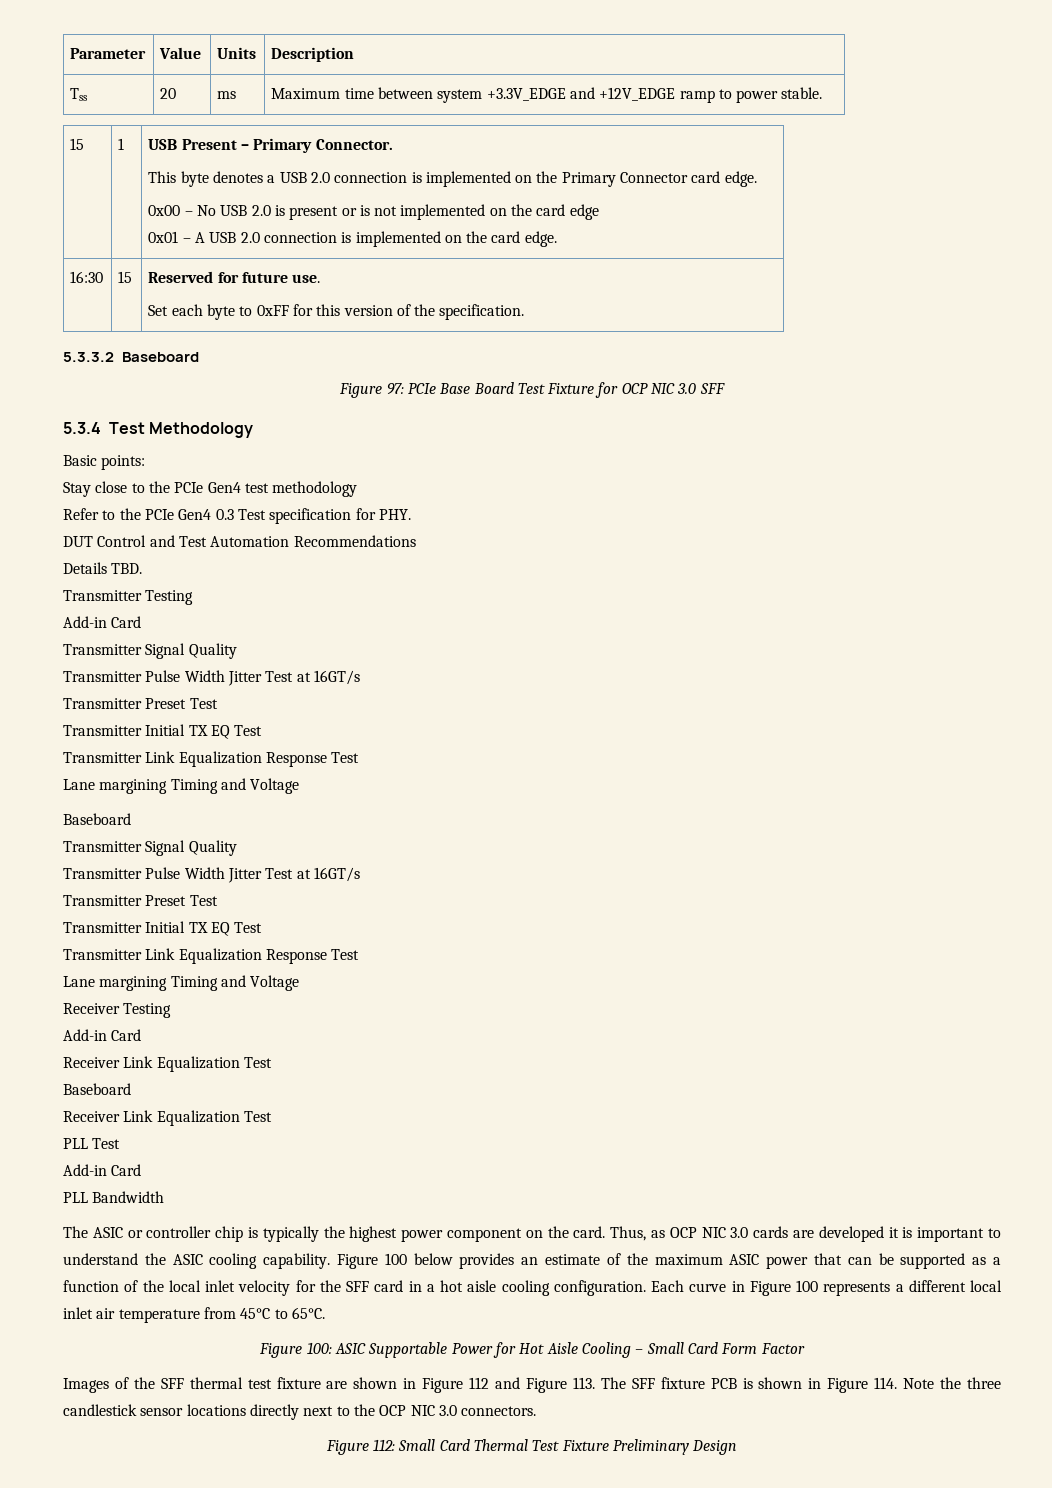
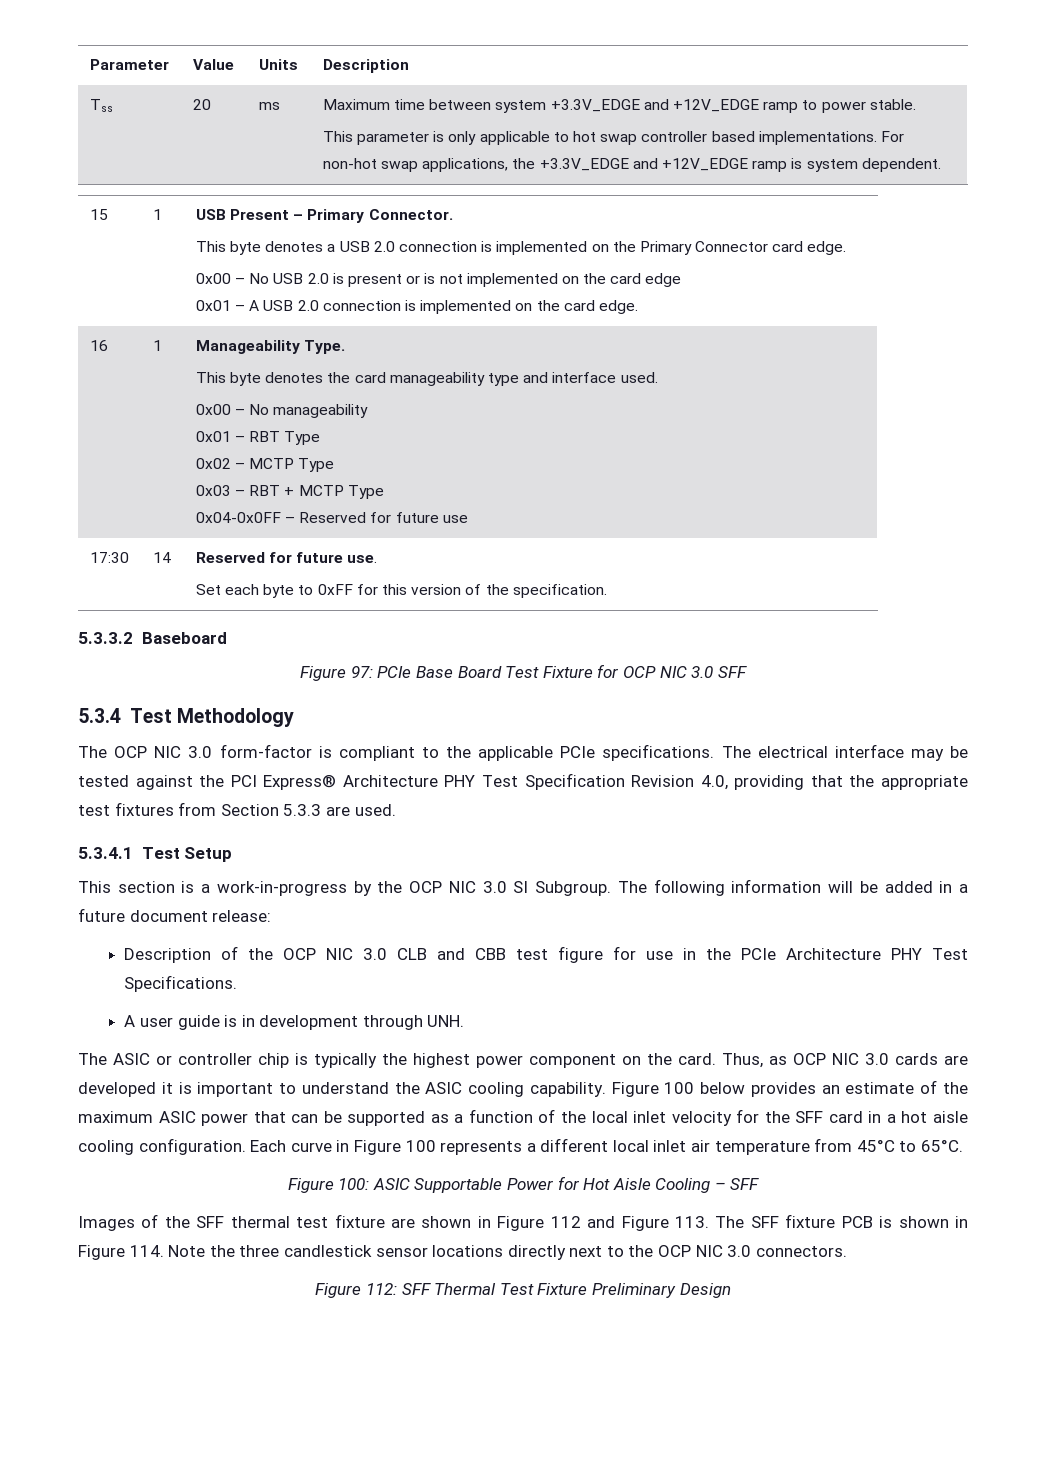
  Tss | 20 | ms | Maximum time between system +3.3V_EDGE and +12V_EDGE ramp to power stable.
+ This parameter is only applicable to hot swap controller based implementations. For non-hot swap applications, the +3.3V_EDGE and +12V_EDGE ramp is system dependent.
- 16:30 | 15 | Reserved for future use.
+ 16 | 1 | Manageability Type.
+ This byte denotes the card manageability type and interface used.
+ 0x00 – No manageability
+ 0x01 – RBT Type
+ 0x02 – MCTP Type
+ 0x03 – RBT + MCTP Type
+ 0x04-0x0FF – Reserved for future use
+ 17:30 | 14 | Reserved for future use.
- Basic points:
- Stay close to the PCIe Gen4 test methodology
- Refer to the PCIe Gen4 0.3 Test specification for PHY.
- DUT Control and Test Automation Recommendations
- Details TBD.
- Transmitter Testing
- Add-in Card
- Transmitter Signal Quality
- Transmitter Pulse Width Jitter Test at 16GT/s
- Transmitter Preset Test
- Transmitter Initial TX EQ Test
- Transmitter Link Equalization Response Test
- Lane margining Timing and Voltage
- Baseboard
- Transmitter Signal Quality
- Transmitter Pulse Width Jitter Test at 16GT/s
- Transmitter Preset Test
- Transmitter Initial TX EQ Test
- Transmitter Link Equalization Response Test
- Lane margining Timing and Voltage
- Receiver Testing
- Add-in Card
- Receiver Link Equalization Test
- Baseboard
- Receiver Link Equalization Test
- PLL Test
- Add-in Card
- PLL Bandwidth
+ The OCP NIC 3.0 form-factor is compliant to the applicable PCIe specifications. The electrical interface may be tested against the PCI Express® Architecture PHY Test Specification Revision 4.0, providing that the appropriate test fixtures from Section 5.3.3 are used.
+ 5.3.4.1 Test Setup
+ This section is a work-in-progress by the OCP NIC 3.0 SI Subgroup. The following information will be added in a future document release:
+ Description of the OCP NIC 3.0 CLB and CBB test figure for use in the PCIe Architecture PHY Test Specifications.
+ A user guide is in development through UNH.
- Figure 100: ASIC Supportable Power for Hot Aisle Cooling – Small Card Form Factor
+ Figure 100: ASIC Supportable Power for Hot Aisle Cooling – SFF
- Figure 112: Small Card Thermal Test Fixture Preliminary Design
+ Figure 112: SFF Thermal Test Fixture Preliminary Design

